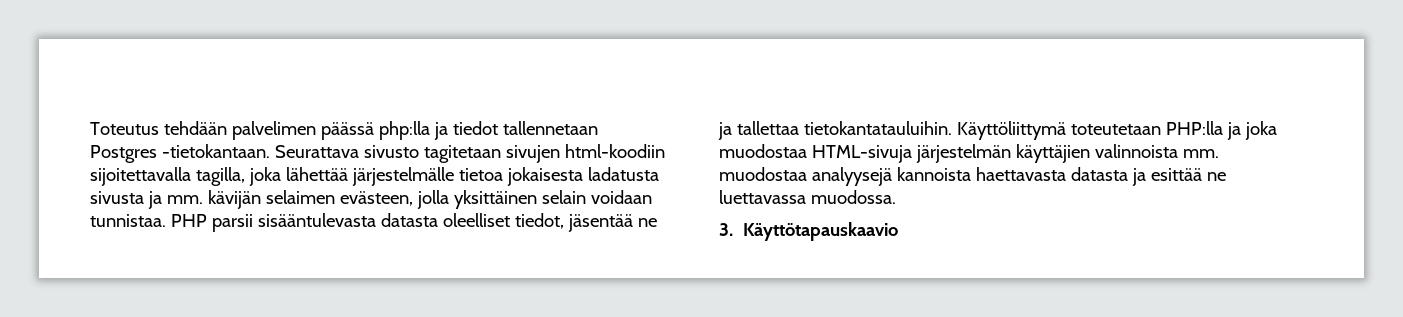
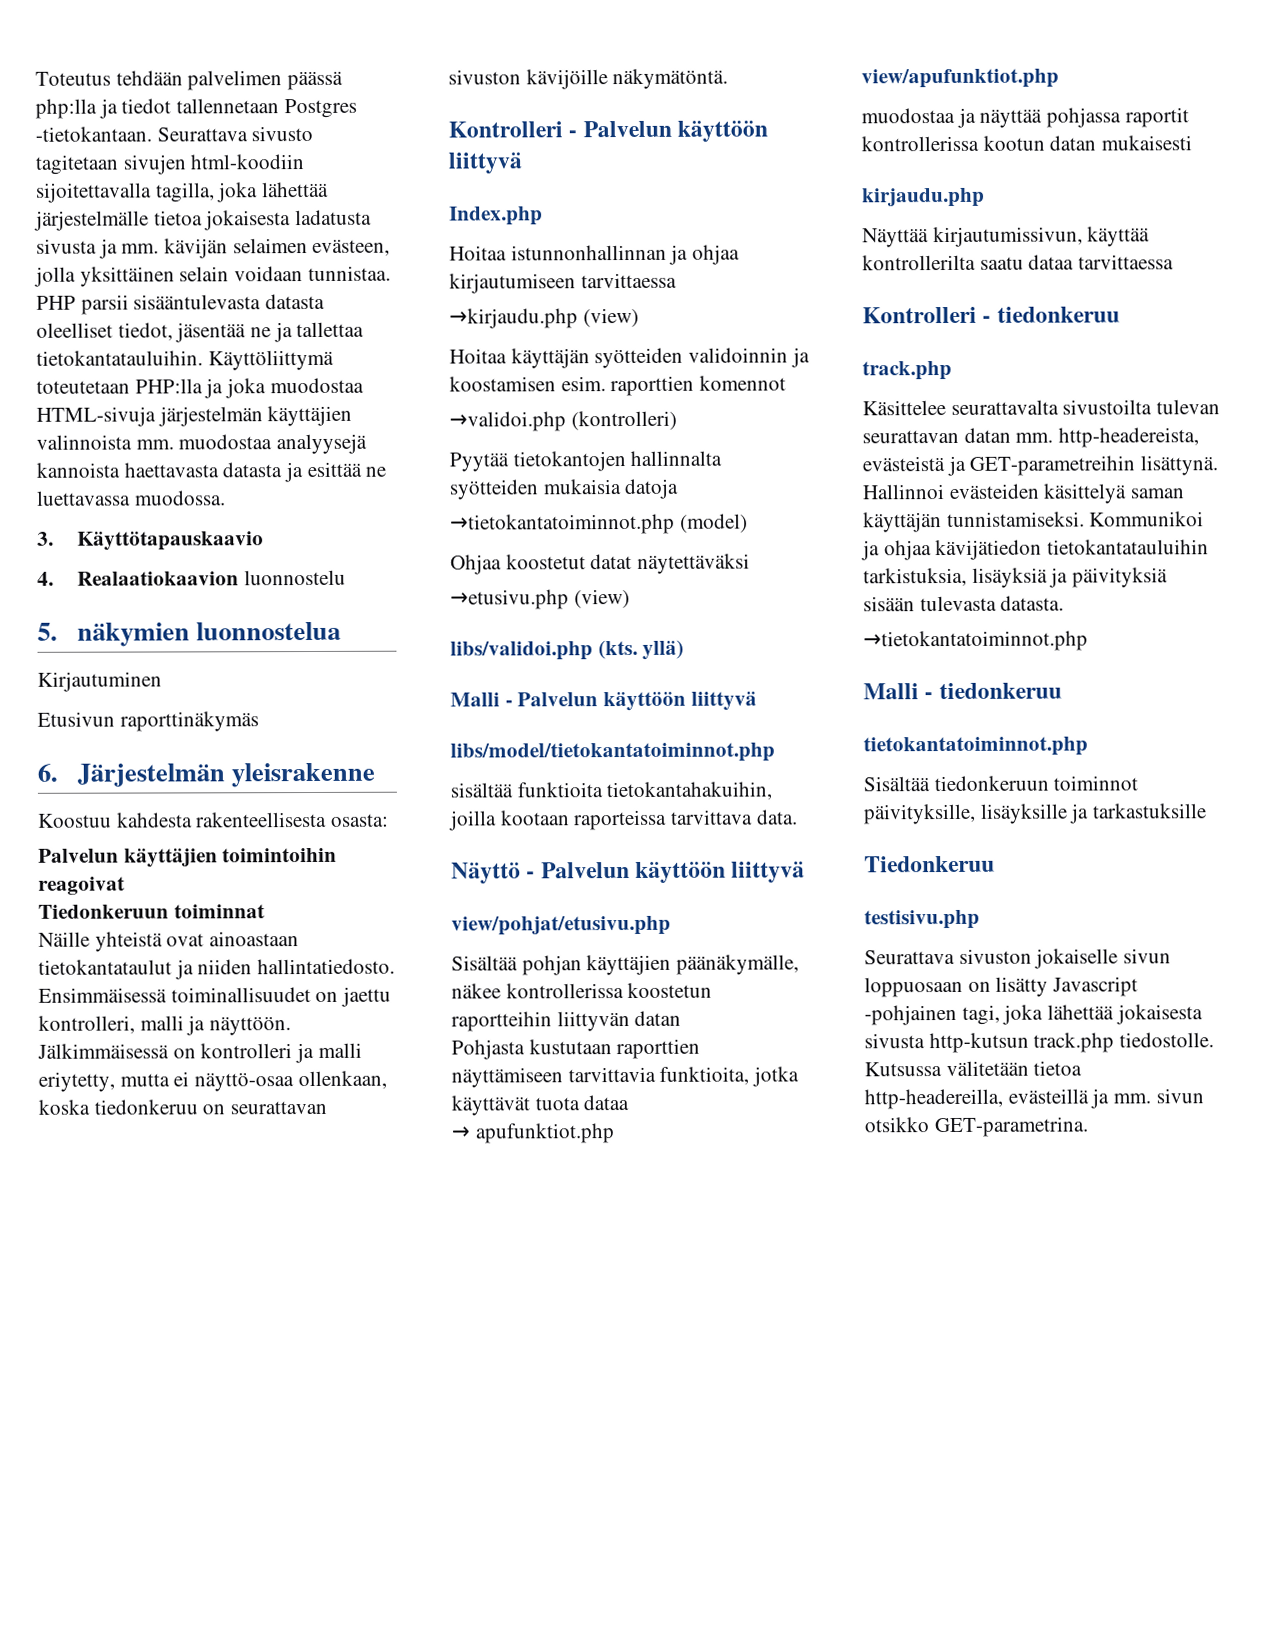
+ 4. Realaatiokaavion luonnostelu
+ 5. näkymien luonnostelua
+ Kirjautuminen
+ Etusivun raporttinäkymäs
+ 6. Järjestelmän yleisrakenne
+ Koostuu kahdesta rakenteellisesta osasta:
+ Palvelun käyttäjien toimintoihin reagoivat
+ Tiedonkeruun toiminnat
+ Näille yhteistä ovat ainoastaan tietokantataulut ja niiden hallintatiedosto. Ensimmäisessä toiminallisuudet on jaettu kontrolleri, malli ja näyttöön. Jälkimmäisessä on kontrolleri ja malli eriytetty, mutta ei näyttö-osaa ollenkaan, koska tiedonkeruu on seurattavan sivuston kävijöille näkymätöntä.
+ Kontrolleri - Palvelun käyttöön liittyvä
+ Index.php
+ Hoitaa istunnonhallinnan ja ohjaa kirjautumiseen tarvittaessa
+ →kirjaudu.php (view)
+ Hoitaa käyttäjän syötteiden validoinnin ja koostamisen esim. raporttien komennot
+ →validoi.php (kontrolleri)
+ Pyytää tietokantojen hallinnalta syötteiden mukaisia datoja
+ →tietokantatoiminnot.php (model)
+ Ohjaa koostetut datat näytettäväksi
+ →etusivu.php (view)
+ libs/validoi.php (kts. yllä)
+ Malli - Palvelun käyttöön liittyvä
+ libs/model/tietokantatoiminnot.php
+ sisältää funktioita tietokantahakuihin, joilla kootaan raporteissa tarvittava data.
+ Näyttö - Palvelun käyttöön liittyvä
+ view/pohjat/etusivu.php
+ Sisältää pohjan käyttäjien päänäkymälle, näkee kontrollerissa koostetun raportteihin liittyvän datan
+ Pohjasta kustutaan raporttien näyttämiseen tarvittavia funktioita, jotka käyttävät tuota dataa
+ → apufunktiot.php
+ view/apufunktiot.php
+ muodostaa ja näyttää pohjassa raportit kontrollerissa kootun datan mukaisesti
+ kirjaudu.php
+ Näyttää kirjautumissivun, käyttää kontrollerilta saatu dataa tarvittaessa
+ Kontrolleri - tiedonkeruu
+ track.php
+ Käsittelee seurattavalta sivustoilta tulevan seurattavan datan mm. http-headereista, evästeistä ja GET-parametreihin lisättynä. Hallinnoi evästeiden käsittelyä saman käyttäjän tunnistamiseksi. Kommunikoi ja ohjaa kävijätiedon tietokantatauluihin tarkistuksia, lisäyksiä ja päivityksiä sisään tulevasta datasta.
+ →tietokantatoiminnot.php
+ Malli - tiedonkeruu
+ tietokantatoiminnot.php
+ Sisältää tiedonkeruun toiminnot päivityksille, lisäyksille ja tarkastuksille
+ Tiedonkeruu
+ testisivu.php
+ Seurattava sivuston jokaiselle sivun loppuosaan on lisätty Javascript -pohjainen tagi, joka lähettää jokaisesta sivusta http-kutsun track.php tiedostolle. Kutsussa välitetään tietoa http-headereilla, evästeillä ja mm. sivun otsikko GET-parametrina.

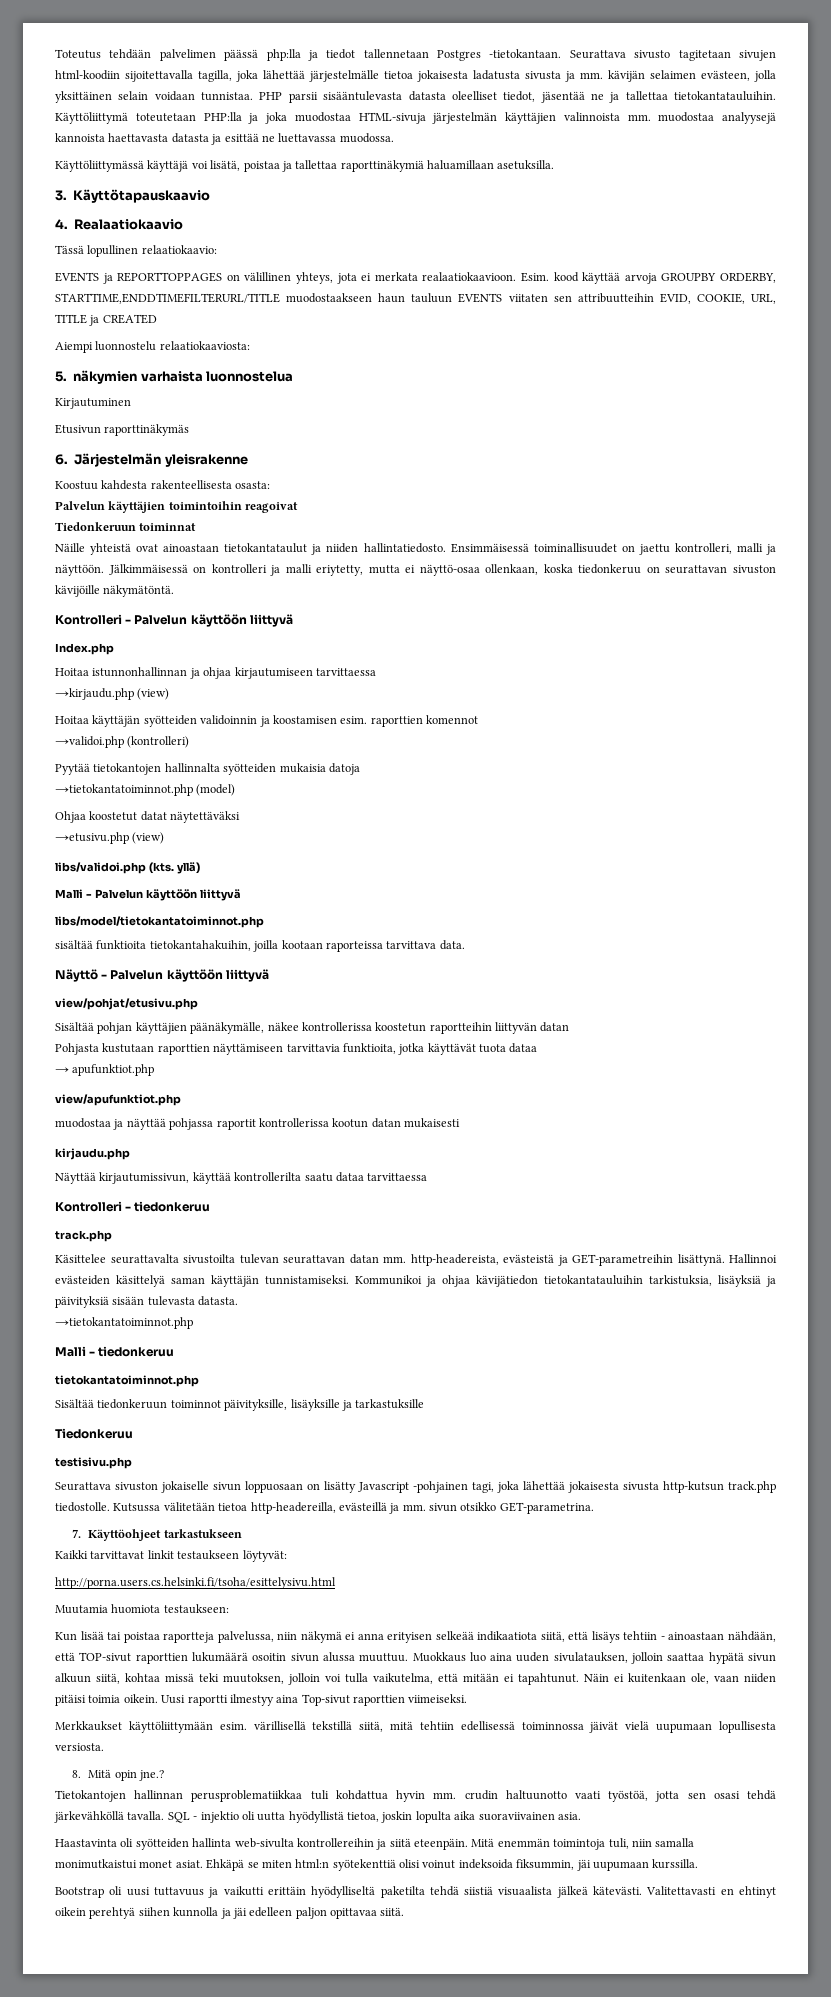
+ Käyttöliittymässä käyttäjä voi lisätä, poistaa ja tallettaa raporttinäkymiä haluamillaan asetuksilla.
  3. Käyttötapauskaavio
- 4. Realaatiokaavion luonnostelu
+ 4. Realaatiokaavio
+ Tässä lopullinen relaatiokaavio:
+ EVENTS ja REPORTTOPPAGES on välillinen yhteys, jota ei merkata realaatiokaavioon. Esim. kood käyttää arvoja GROUPBY ORDERBY, STARTTIME,ENDDTIMEFILTERURL/TITLE muodostaakseen haun tauluun EVENTS viitaten sen attribuutteihin EVID, COOKIE, URL, TITLE ja CREATED
+ Aiempi luonnostelu relaatiokaaviosta:
- 5. näkymien luonnostelua
+ 5. näkymien varhaista luonnostelua
+ 7. Käyttöohjeet tarkastukseen
+ Kaikki tarvittavat linkit testaukseen löytyvät:
+ http://porna.users.cs.helsinki.fi/tsoha/esittelysivu.html
+ Muutamia huomiota testaukseen:
+ Kun lisää tai poistaa raportteja palvelussa, niin näkymä ei anna erityisen selkeää indikaatiota siitä, että lisäys tehtiin - ainoastaan nähdään, että TOP-sivut raporttien lukumäärä osoitin sivun alussa muuttuu. Muokkaus luo aina uuden sivulatauksen, jolloin saattaa hypätä sivun alkuun siitä, kohtaa missä teki muutoksen, jolloin voi tulla vaikutelma, että mitään ei tapahtunut. Näin ei kuitenkaan ole, vaan niiden pitäisi toimia oikein. Uusi raportti ilmestyy aina Top-sivut raporttien viimeiseksi.
+ Merkkaukset käyttöliittymään esim. värillisellä tekstillä siitä, mitä tehtiin edellisessä toiminnossa jäivät vielä uupumaan lopullisesta versiosta.
+ 8. Mitä opin jne.?
+ Tietokantojen hallinnan perusproblematiikkaa tuli kohdattua hyvin mm. crudin haltuunotto vaati työstöä, jotta sen osasi tehdä järkevähköllä tavalla. SQL - injektio oli uutta hyödyllistä tietoa, joskin lopulta aika suoraviivainen asia.
+ Haastavinta oli syötteiden hallinta web-sivulta kontrollereihin ja siitä eteenpäin. Mitä enemmän toimintoja tuli, niin samalla monimutkaistui monet asiat. Ehkäpä se miten html:n syötekenttiä olisi voinut indeksoida fiksummin, jäi uupumaan kurssilla.
+ Bootstrap oli uusi tuttavuus ja vaikutti erittäin hyödylliseltä paketilta tehdä siistiä visuaalista jälkeä kätevästi. Valitettavasti en ehtinyt oikein perehtyä siihen kunnolla ja jäi edelleen paljon opittavaa siitä.

